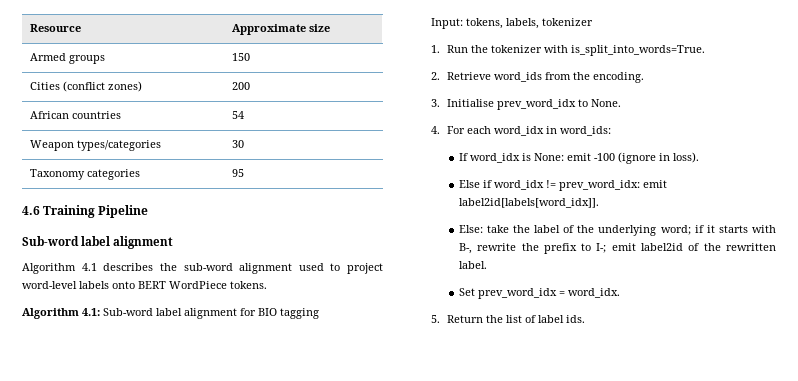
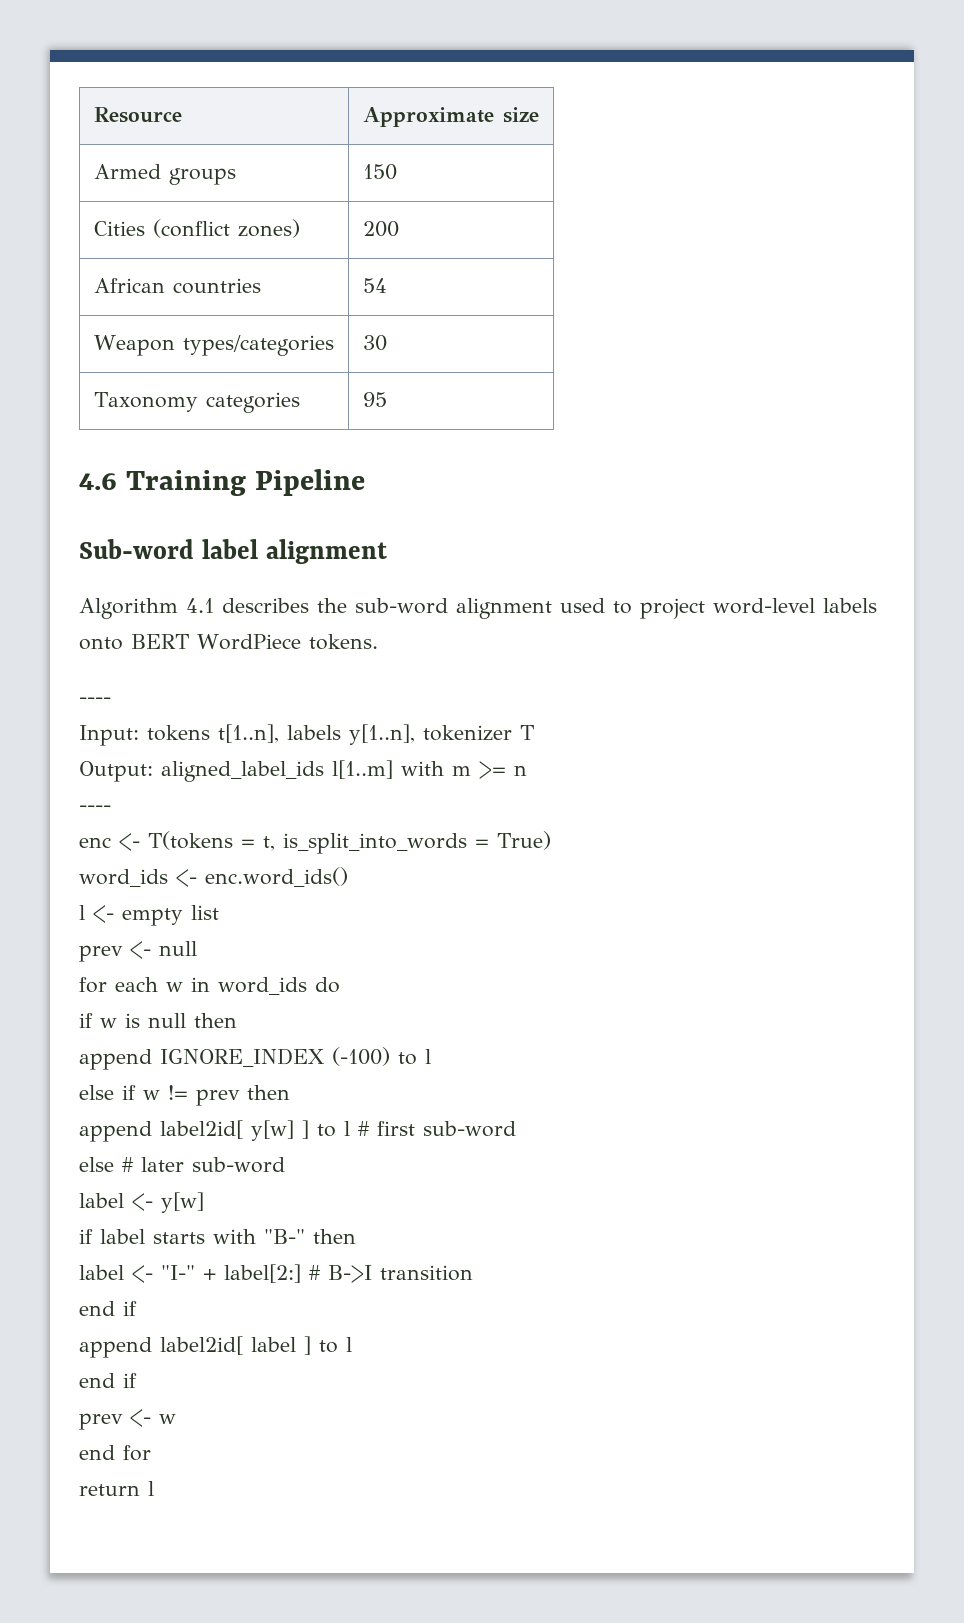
  Algorithm 4.1 describes the sub-word alignment used to project word-level labels onto BERT WordPiece tokens.
- Algorithm 4.1: Sub-word label alignment for BIO tagging
- Input: tokens, labels, tokenizer
- 1. Run the tokenizer with is_split_into_words=True.
- 2. Retrieve word_ids from the encoding.
- 3. Initialise prev_word_idx to None.
- 4. For each word_idx in word_ids:
- If word_idx is None: emit -100 (ignore in loss).
- Else if word_idx != prev_word_idx: emit label2id[labels[word_idx]].
- Else: take the label of the underlying word; if it starts with B-, rewrite the prefix to I-; emit label2id of the rewritten label.
- Set prev_word_idx = word_idx.
- 5. Return the list of label ids.
+ ----
+ Input: tokens t[1..n], labels y[1..n], tokenizer T
+ Output: aligned_label_ids l[1..m] with m >= n
+ ----
+ enc <- T(tokens = t, is_split_into_words = True)
+ word_ids <- enc.word_ids()
+ l <- empty list
+ prev <- null
+ for each w in word_ids do
+ if w is null then
+ append IGNORE_INDEX (-100) to l
+ else if w != prev then
+ append label2id[ y[w] ] to l # first sub-word
+ else # later sub-word
+ label <- y[w]
+ if label starts with "B-" then
+ label <- "I-" + label[2:] # B->I transition
+ end if
+ append label2id[ label ] to l
+ end if
+ prev <- w
+ end for
+ return l

